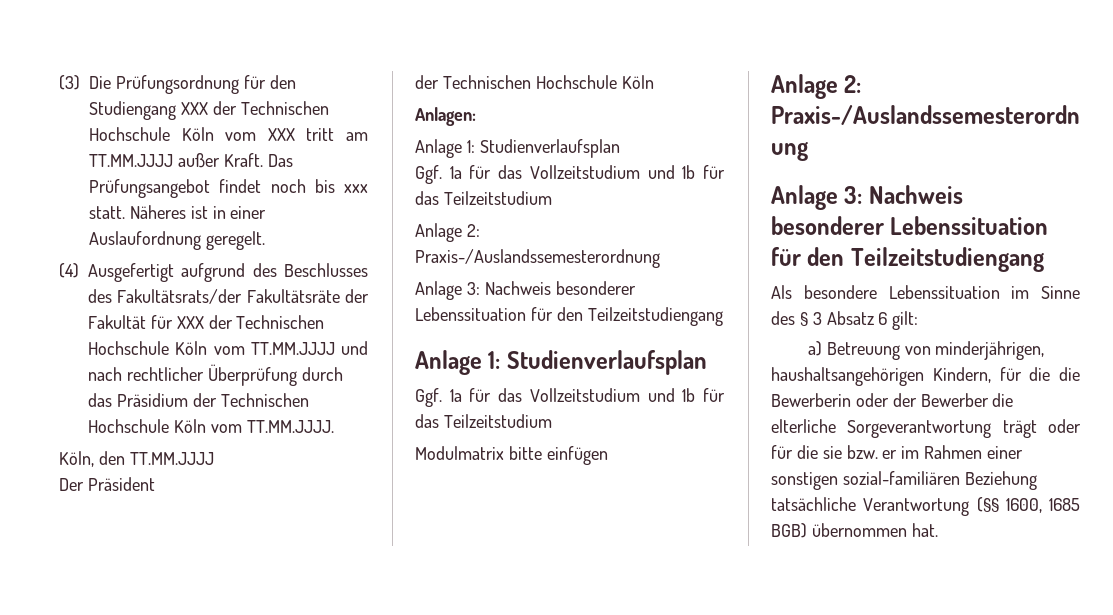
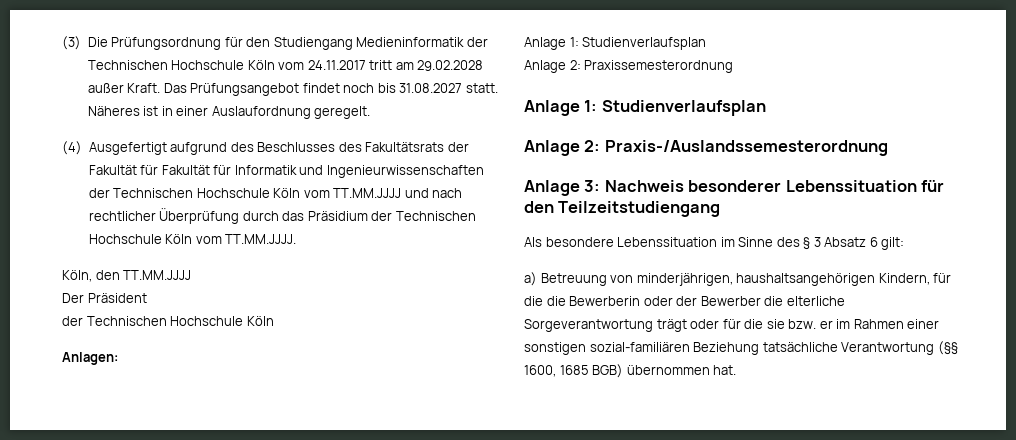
- (3) Die Prüfungsordnung für den Studiengang XXX der Technischen Hochschule Köln vom XXX tritt am TT.MM.JJJJ außer Kraft.
+ (3) Die Prüfungsordnung für den Studiengang Medieninformatik der Technischen Hochschule Köln vom 24.11.2017 tritt am 29.02.2028 außer Kraft.
- Das Prüfungsangebot findet noch bis xxx statt.
+ Das Prüfungsangebot findet noch bis 31.08.2027 statt.
- (4) Ausgefertigt aufgrund des Beschlusses des Fakultätsrats/der Fakultätsräte der Fakultät für XXX der Technischen Hochschule Köln vom TT.MM.JJJJ und nach rechtlicher Überprüfung durch das Präsidium der Technischen Hochschule Köln vom TT.MM.JJJJ.
+ (4) Ausgefertigt aufgrund des Beschlusses des Fakultätsrats der Fakultät für Fakultät für Informatik und Ingenieurwissenschaften der Technischen Hochschule Köln vom TT.MM.JJJJ und nach rechtlicher Überprüfung durch das Präsidium der Technischen Hochschule Köln vom TT.MM.JJJJ.
  Anlagen:
  Anlage 1: Studienverlaufsplan
- Ggf. 1a für das Vollzeitstudium und 1b für das Teilzeitstudium
- Anlage 2: Praxis-/Auslandssemesterordnung
- Anlage 3: Nachweis besonderer Lebenssituation für den Teilzeitstudiengang
+ Anlage 2: Praxissemesterordnung
  Anlage 1: Studienverlaufsplan
- Ggf. 1a für das Vollzeitstudium und 1b für das Teilzeitstudium
- Modulmatrix bitte einfügen

